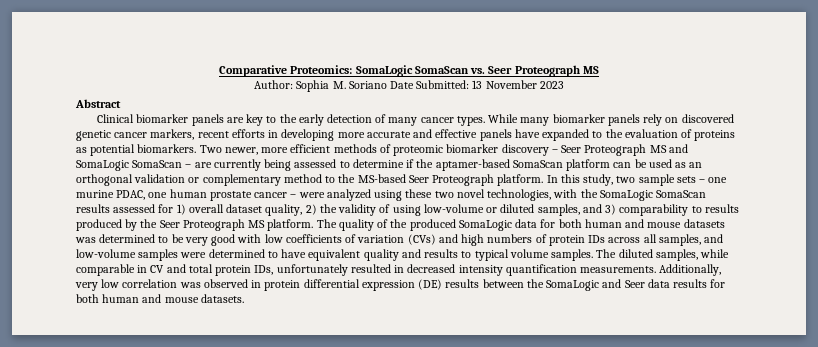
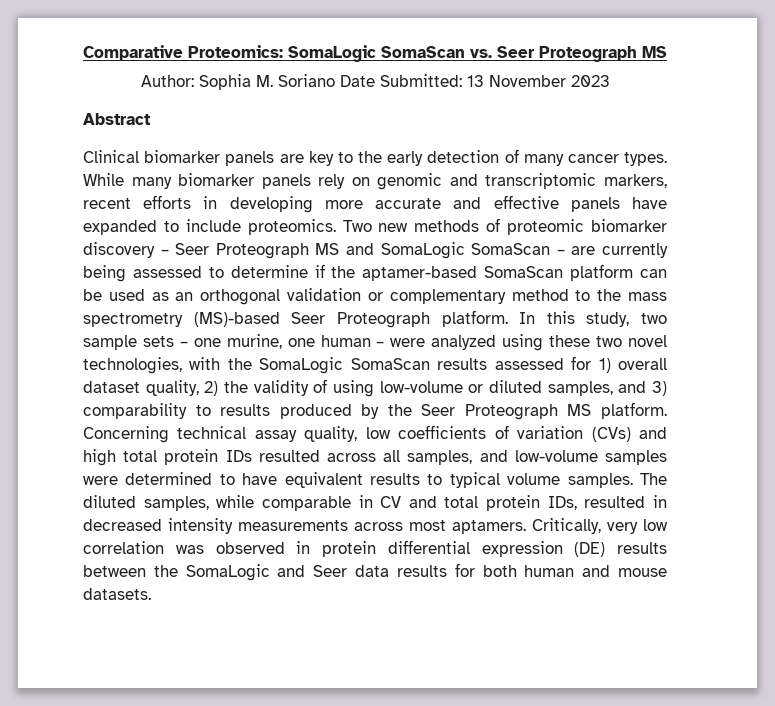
- While many biomarker panels rely on discovered genetic cancer markers, recent efforts in developing more accurate and effective panels have expanded to the evaluation of proteins as potential biomarkers. Two newer, more efficient methods of proteomic biomarker discovery – Seer Proteograph MS and SomaLogic SomaScan – are currently being assessed to determine if the aptamer-based SomaScan platform can be used as an orthogonal validation or complementary method to the MS-based Seer Proteograph platform.
+ While many biomarker panels rely on genomic and transcriptomic markers, recent efforts in developing more accurate and effective panels have expanded to include proteomics. Two new methods of proteomic biomarker discovery – Seer Proteograph MS and SomaLogic SomaScan – are currently being assessed to determine if the aptamer-based SomaScan platform can be used as an orthogonal validation or complementary method to the mass spectrometry (MS)-based Seer Proteograph platform.
- In this study, two sample sets – one murine PDAC, one human prostate cancer – were analyzed using these two novel technologies, with the SomaLogic SomaScan results assessed for 1) overall dataset quality, 2) the validity of using low-volume or diluted samples, and 3) comparability to results produced by the Seer Proteograph MS platform.
+ In this study, two sample sets – one murine, one human – were analyzed using these two novel technologies, with the SomaLogic SomaScan results assessed for 1) overall dataset quality, 2) the validity of using low-volume or diluted samples, and 3) comparability to results produced by the Seer Proteograph MS platform.
- The quality of the produced SomaLogic data for both human and mouse datasets was determined to be very good with low coefficients of variation (CVs) and high numbers of protein IDs across all samples, and low-volume samples were determined to have equivalent quality and results to typical volume samples.
+ Concerning technical assay quality, low coefficients of variation (CVs) and high total protein IDs resulted across all samples, and low-volume samples were determined to have equivalent results to typical volume samples.
- The diluted samples, while comparable in CV and total protein IDs, unfortunately resulted in decreased intensity quantification measurements. Additionally, very low correlation was observed in protein differential expression (DE) results between the SomaLogic and Seer data results for both human and mouse datasets.
+ The diluted samples, while comparable in CV and total protein IDs, resulted in decreased intensity measurements across most aptamers. Critically, very low correlation was observed in protein differential expression (DE) results between the SomaLogic and Seer data results for both human and mouse datasets.

